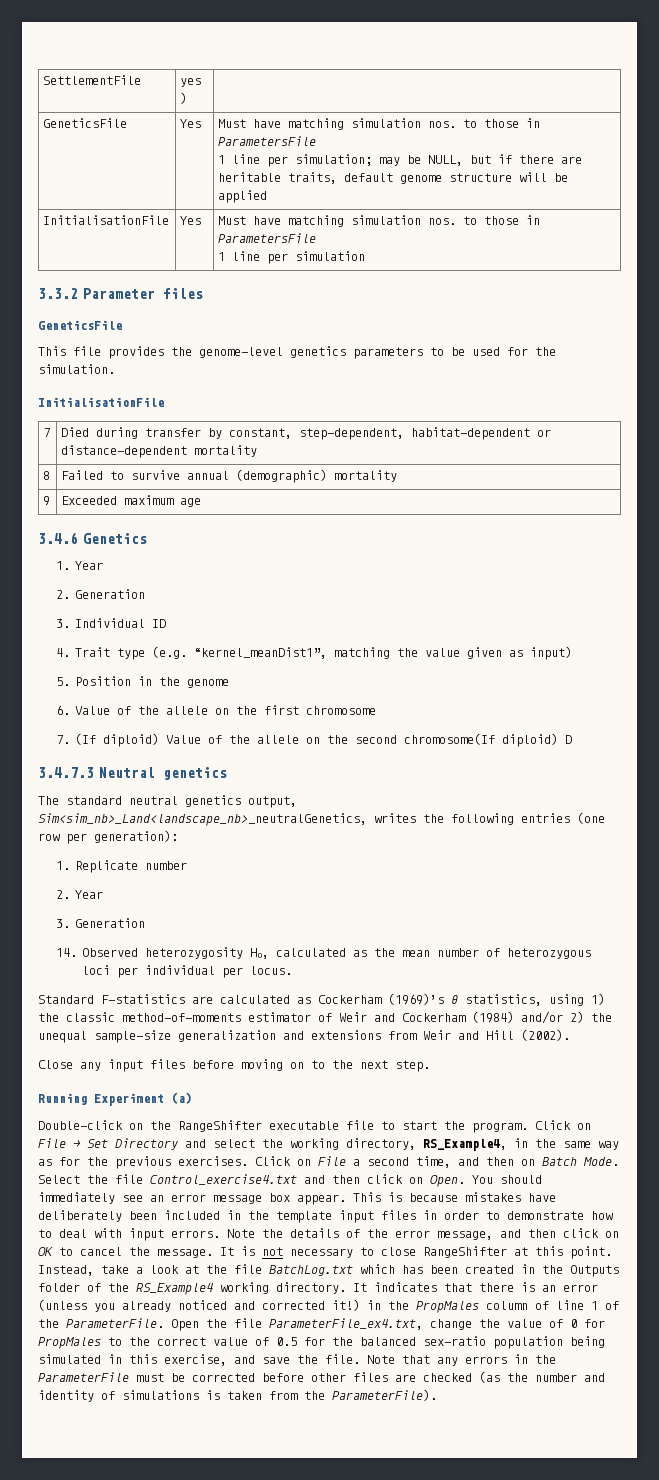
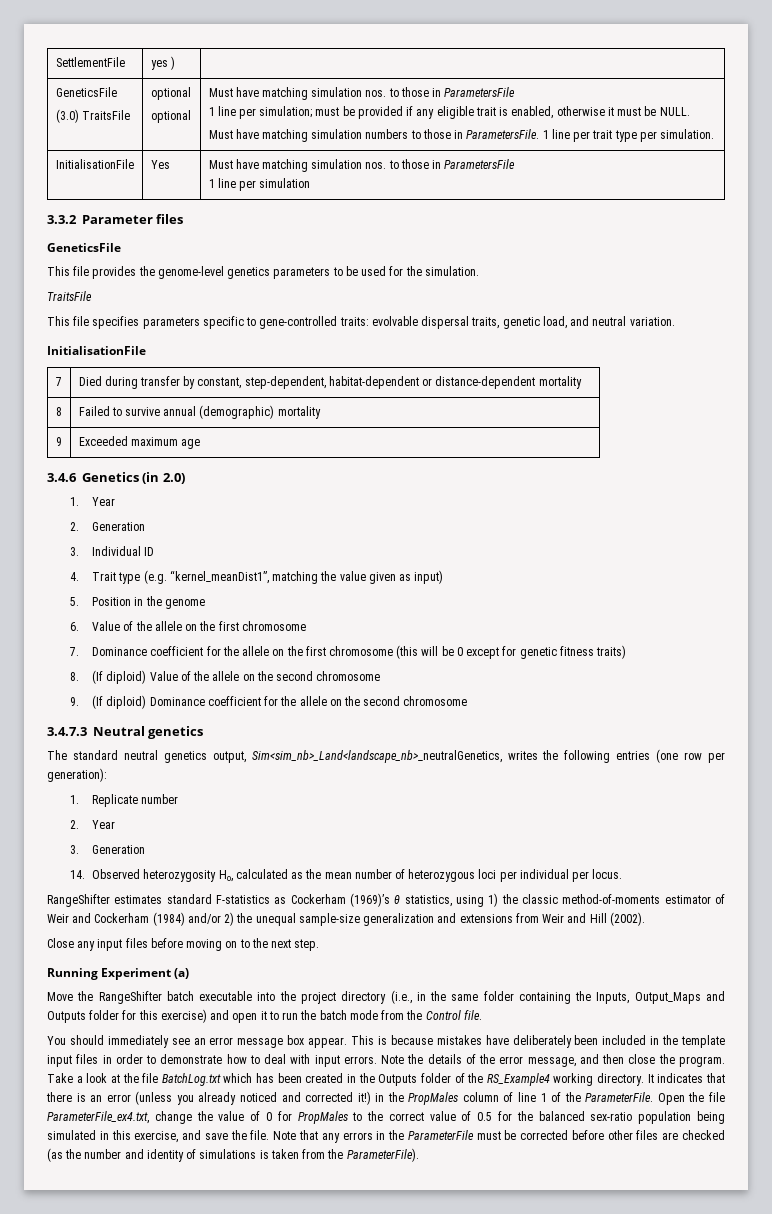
  SettlementFile | yes ) |
- GeneticsFile | Yes
+ GeneticsFile
+ (3.0) TraitsFile | optional
+ optional
- 1 line per simulation; may be NULL, but if there are heritable traits, default genome structure will be applied
+ 1 line per simulation; must be provided if any eligible trait is enabled, otherwise it must be NULL.
+ Must have matching simulation numbers to those in ParametersFile. 1 line per trait type per simulation.
  This file provides the genome-level genetics parameters to be used for the simulation.
+ TraitsFile
+ This file specifies parameters specific to gene-controlled traits: evolvable dispersal traits, genetic load, and neutral variation.
- 3.4.6 Genetics
+ 3.4.6 Genetics (in 2.0)
- 7. (If diploid) Value of the allele on the second chromosome(If diploid) D
+ 7. Dominance coefficient for the allele on the first chromosome (this will be 0 except for genetic fitness traits)
+ 8. (If diploid) Value of the allele on the second chromosome
+ 9. (If diploid) Dominance coefficient for the allele on the second chromosome
- Standard F-statistics are calculated as Cockerham (1969)’s θ statistics, using 1) the classic method-of-moments estimator of Weir and Cockerham (1984) and/or 2) the unequal sample-size generalization and extensions from Weir and Hill (2002).
+ RangeShifter estimates standard F-statistics as Cockerham (1969)’s θ statistics, using 1) the classic method-of-moments estimator of Weir and Cockerham (1984) and/or 2) the unequal sample-size generalization and extensions from Weir and Hill (2002).
- Double-click on the RangeShifter executable file to start the program. Click on File → Set Directory and select the working directory, RS_Example4, in the same way as for the previous exercises. Click on File a second time, and then on Batch Mode. Select the file Control_exercise4.txt and then click on Open. You should immediately see an error message box appear.
+ Move the RangeShifter batch executable into the project directory (i.e., in the same folder containing the Inputs, Output_Maps and Outputs folder for this exercise) and open it to run the batch mode from the Control file.
+ You should immediately see an error message box appear.
- Note the details of the error message, and then click on OK to cancel the message. It is not necessary to close RangeShifter at this point. Instead, take a look at the file BatchLog.txt which has been created in the Outputs folder of the RS_Example4 working directory.
+ Note the details of the error message, and then close the program. Take a look at the file BatchLog.txt which has been created in the Outputs folder of the RS_Example4 working directory.

